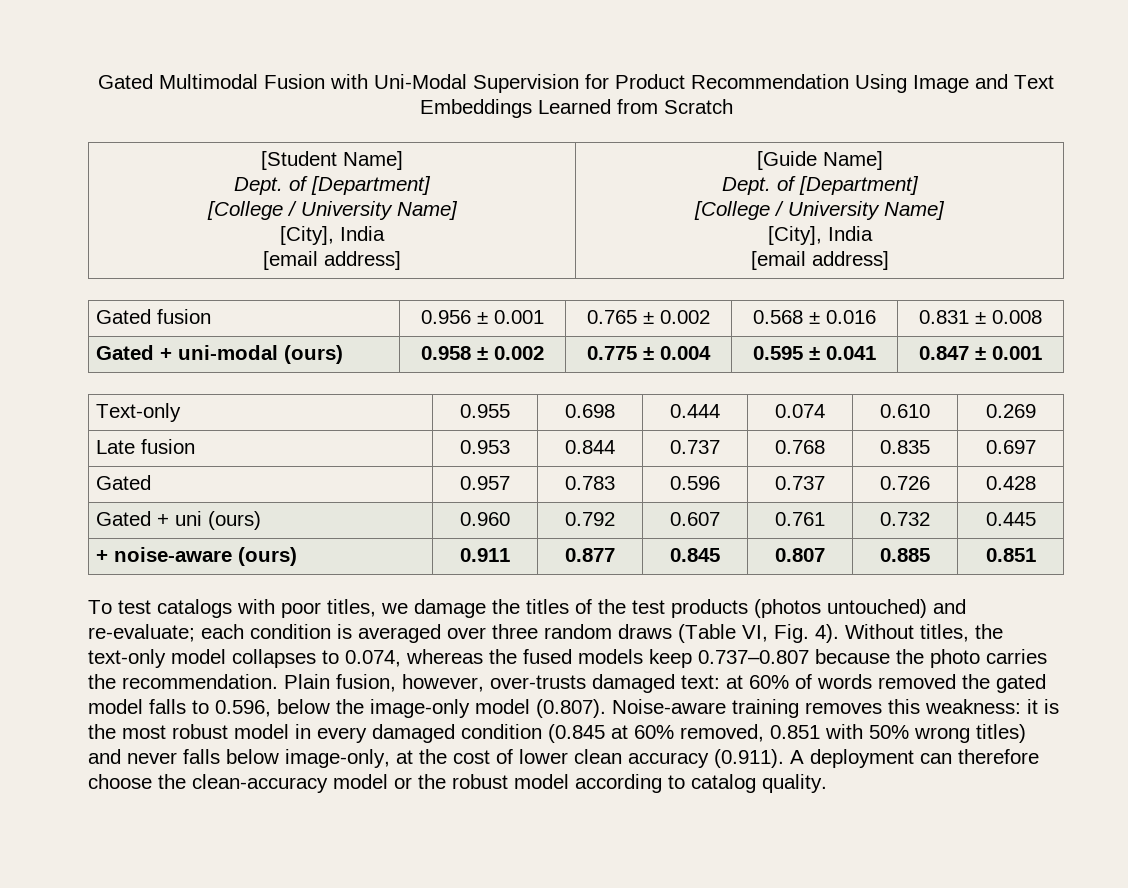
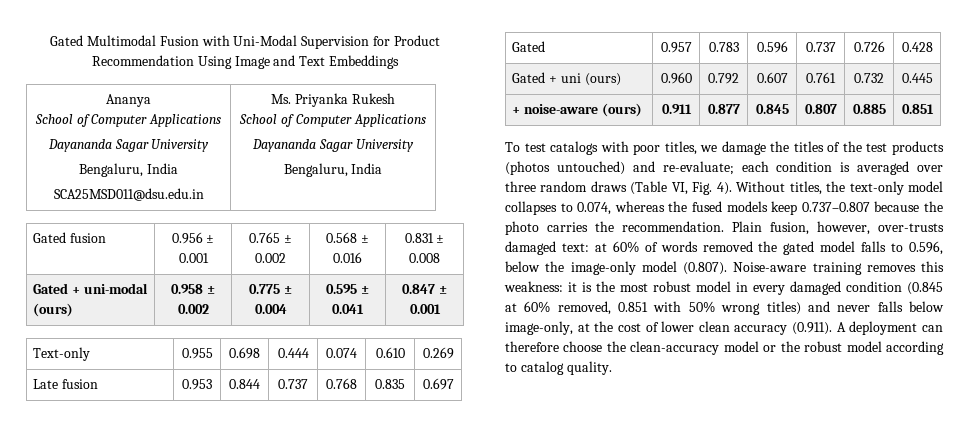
- Gated Multimodal Fusion with Uni-Modal Supervision for Product Recommendation Using Image and Text Embeddings Learned from Scratch
- [Student Name]
- Dept. of [Department]
- [College / University Name]
- [City], India
- [email address] | [Guide Name]
- Dept. of [Department]
- [College / University Name]
- [City], India
- [email address]
+ Gated Multimodal Fusion with Uni-Modal Supervision for Product Recommendation Using Image and Text Embeddings
+ Ananya
+ School of Computer Applications
+ Dayananda Sagar University
+ Bengaluru, India
+ SCA25MSD011@dsu.edu.in | Ms. Priyanka Rukesh
+ School of Computer Applications
+ Dayananda Sagar University
+ Bengaluru, India

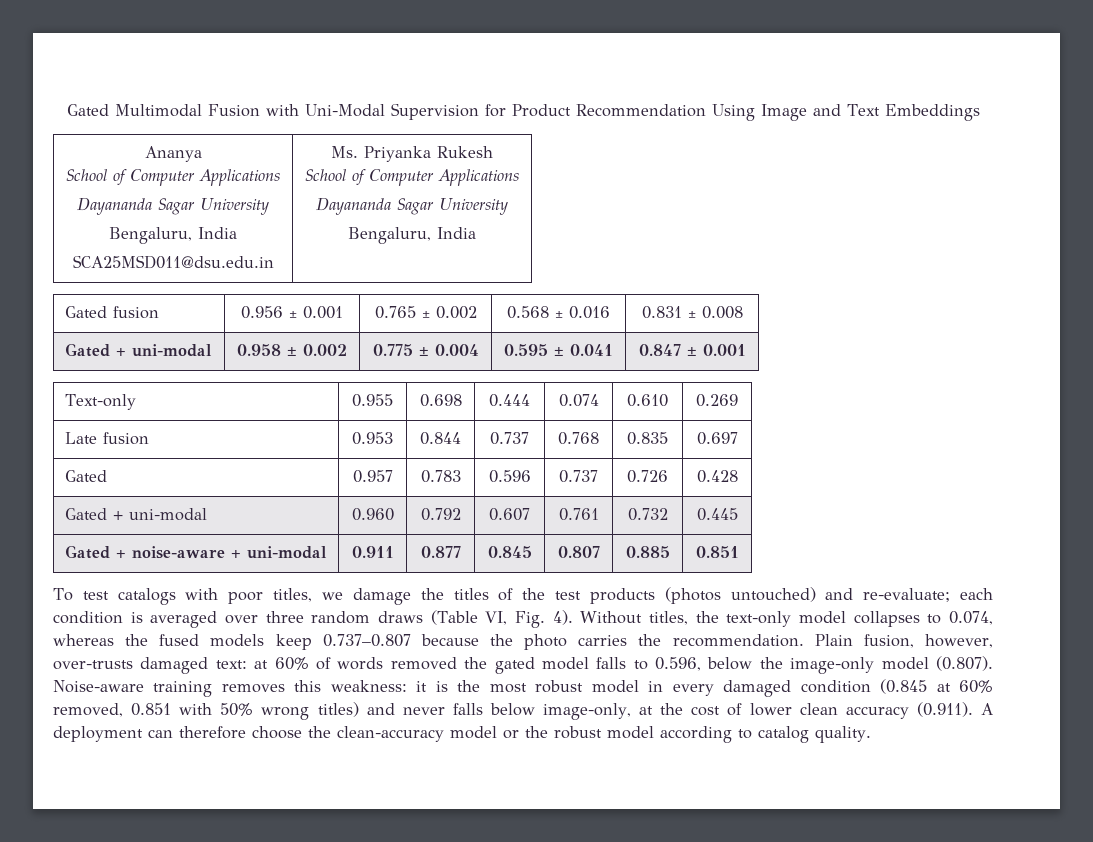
- Gated + uni-modal (ours) | 0.958 ± 0.002 | 0.775 ± 0.004 | 0.595 ± 0.041 | 0.847 ± 0.001
+ Gated + uni-modal | 0.958 ± 0.002 | 0.775 ± 0.004 | 0.595 ± 0.041 | 0.847 ± 0.001
- Gated + uni (ours) | 0.960 | 0.792 | 0.607 | 0.761 | 0.732 | 0.445
+ Gated + uni-modal | 0.960 | 0.792 | 0.607 | 0.761 | 0.732 | 0.445
- + noise-aware (ours) | 0.911 | 0.877 | 0.845 | 0.807 | 0.885 | 0.851
+ Gated + noise-aware + uni-modal | 0.911 | 0.877 | 0.845 | 0.807 | 0.885 | 0.851

